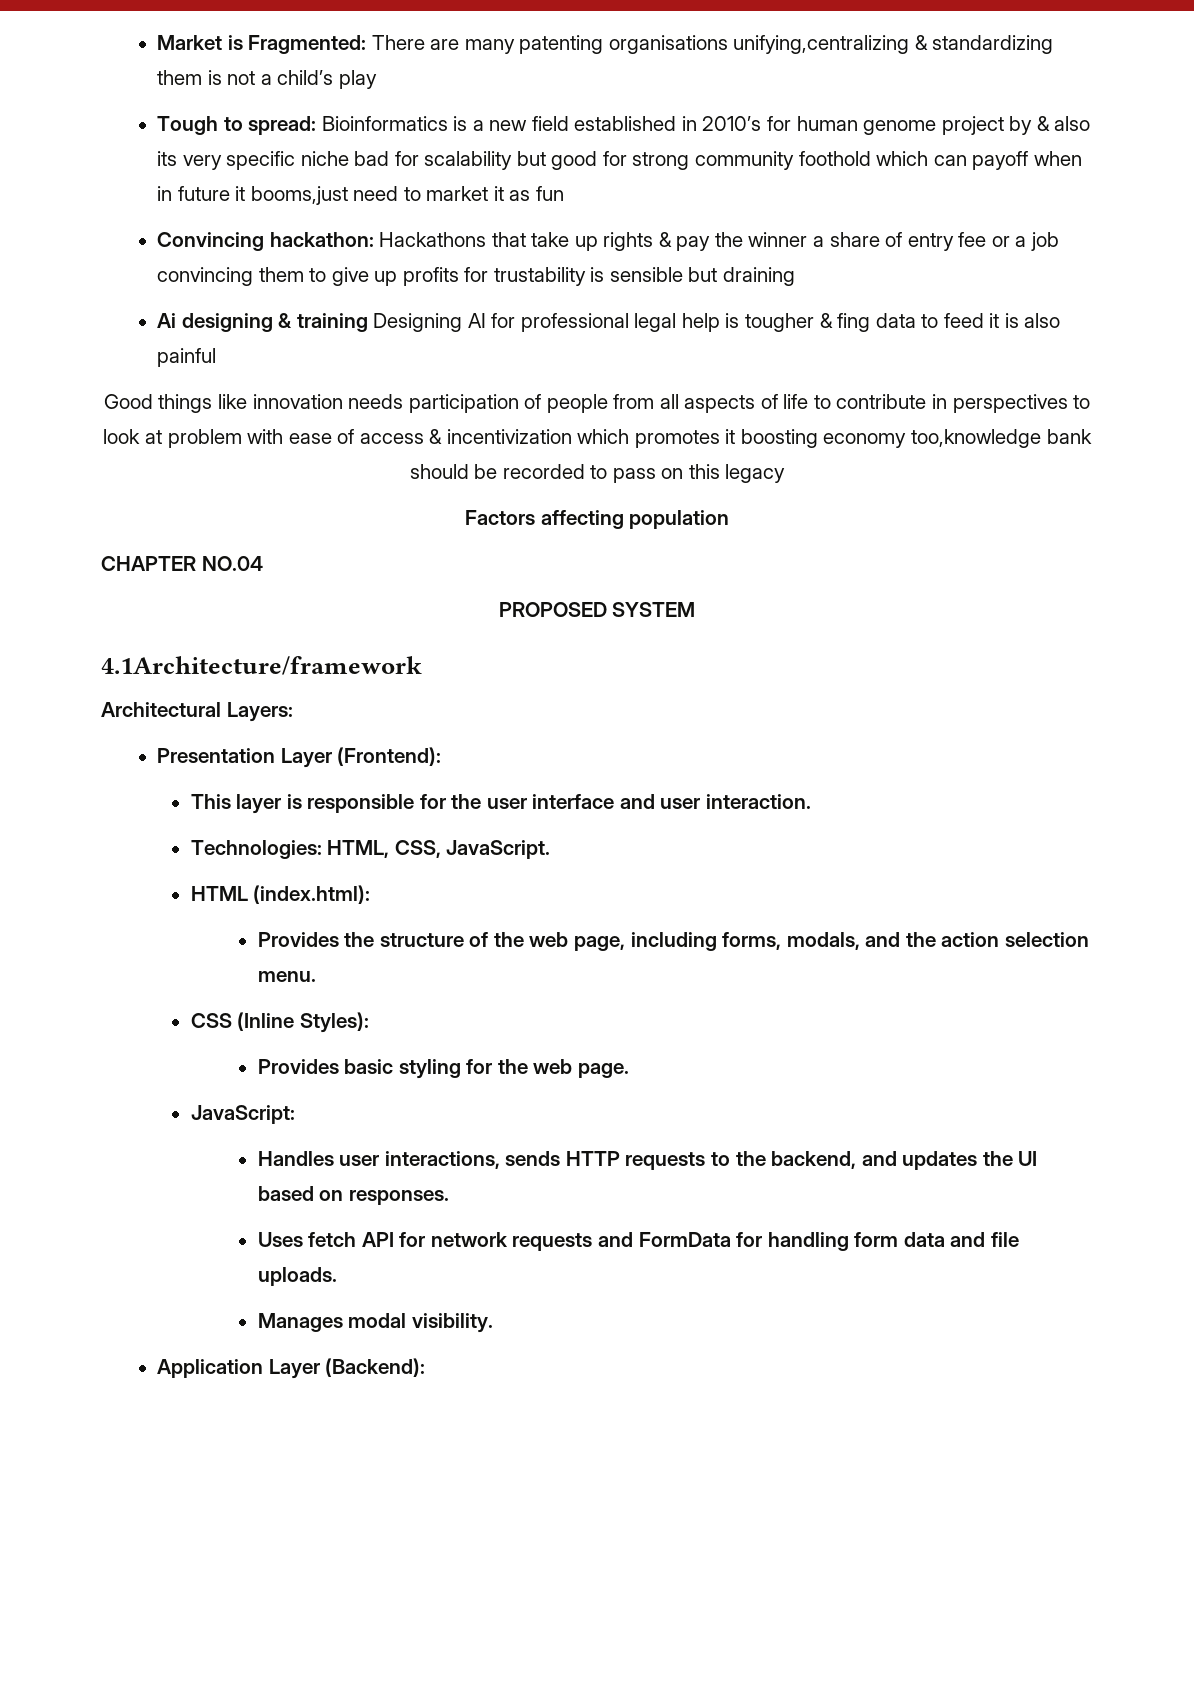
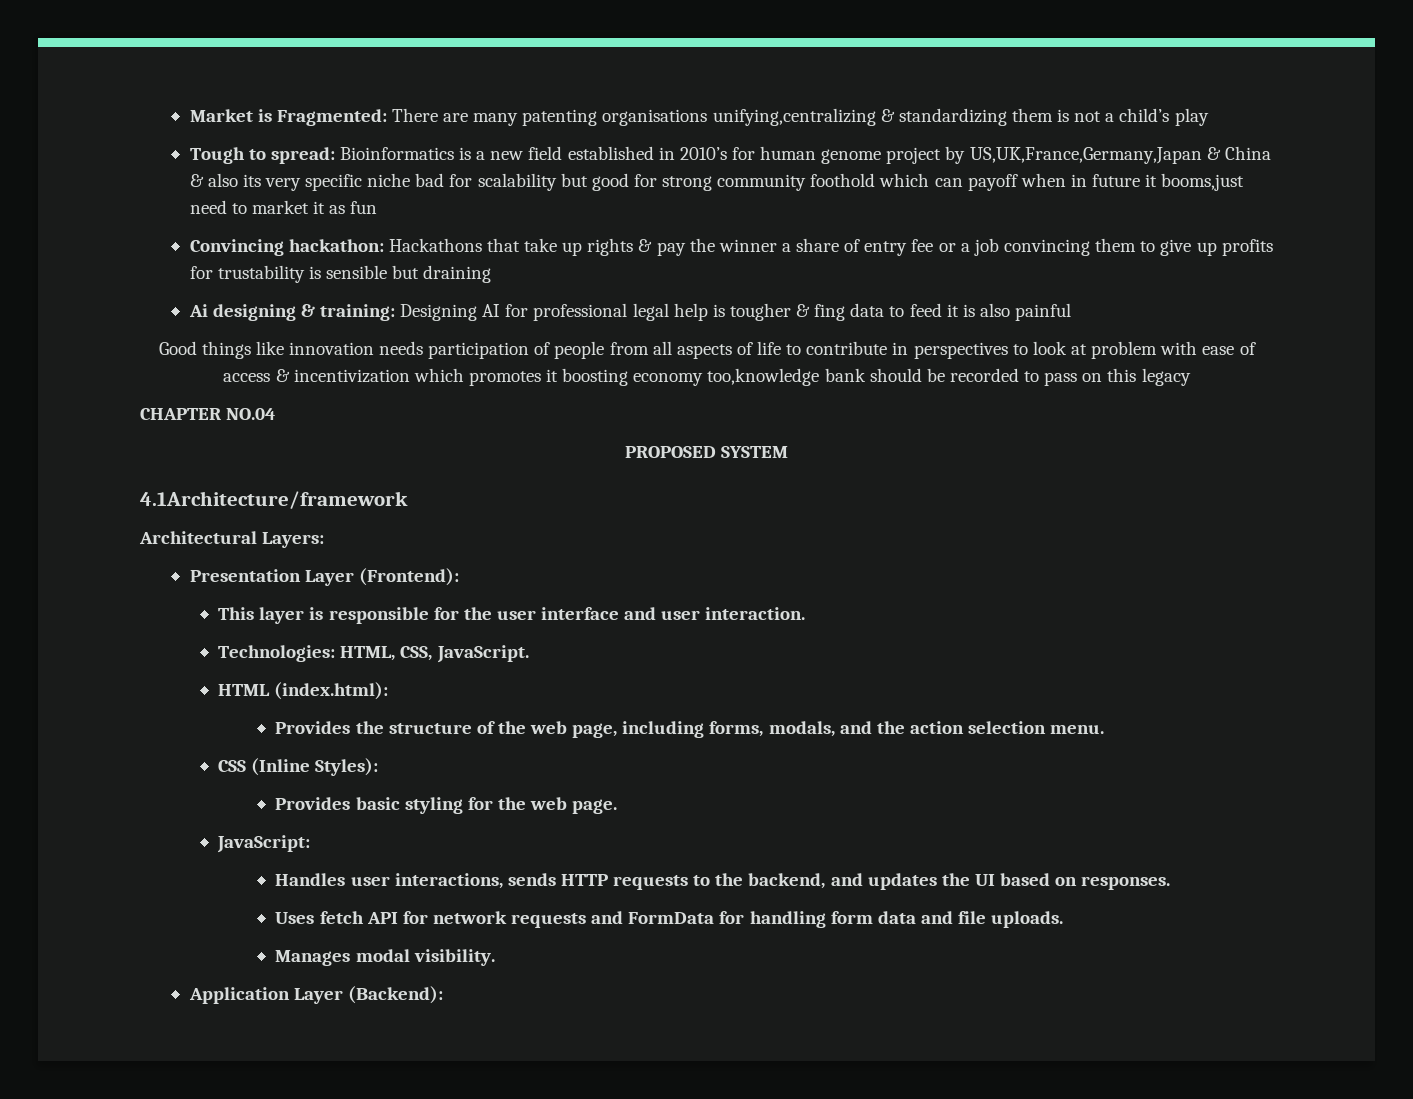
- Tough to spread: Bioinformatics is a new field established in 2010’s for human genome project by & also its very specific niche bad for scalability but good for strong community foothold which can payoff when in future it booms,just need to market it as fun
+ Tough to spread: Bioinformatics is a new field established in 2010’s for human genome project by US,UK,France,Germany,Japan & China & also its very specific niche bad for scalability but good for strong community foothold which can payoff when in future it booms,just need to market it as fun
- Ai designing & training Designing AI for professional legal help is tougher & fing data to feed it is also painful
+ Ai designing & training: Designing AI for professional legal help is tougher & fing data to feed it is also painful
- Factors affecting population

